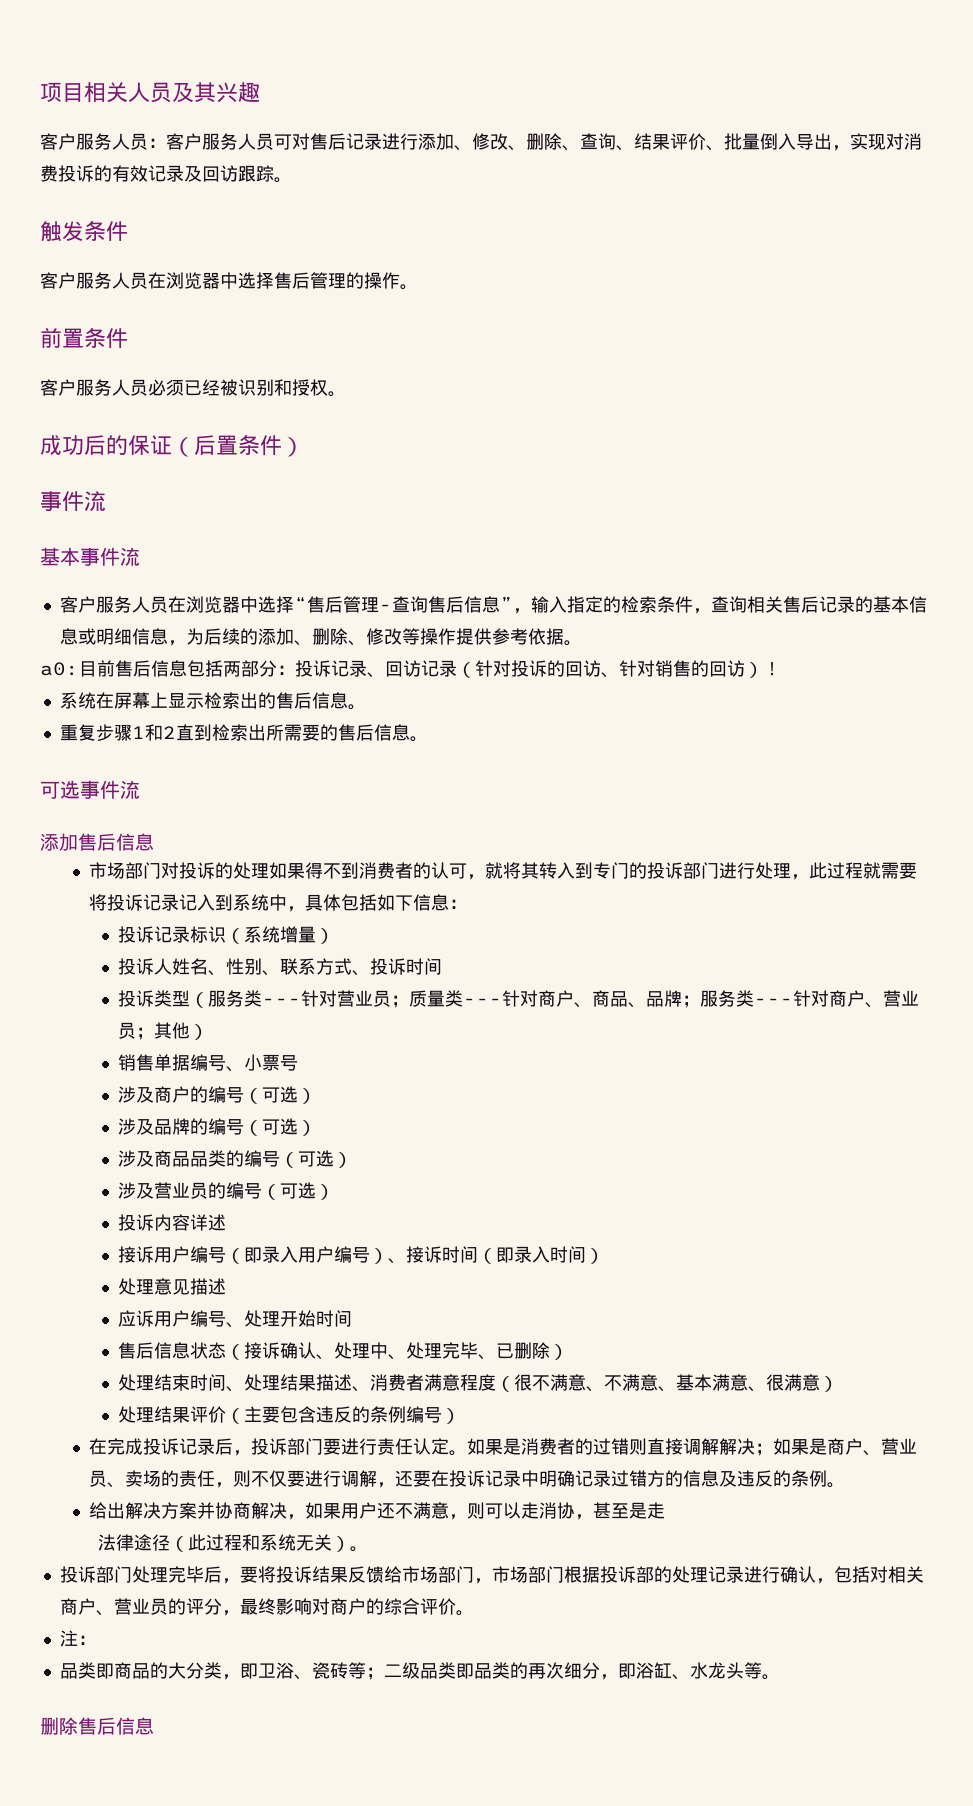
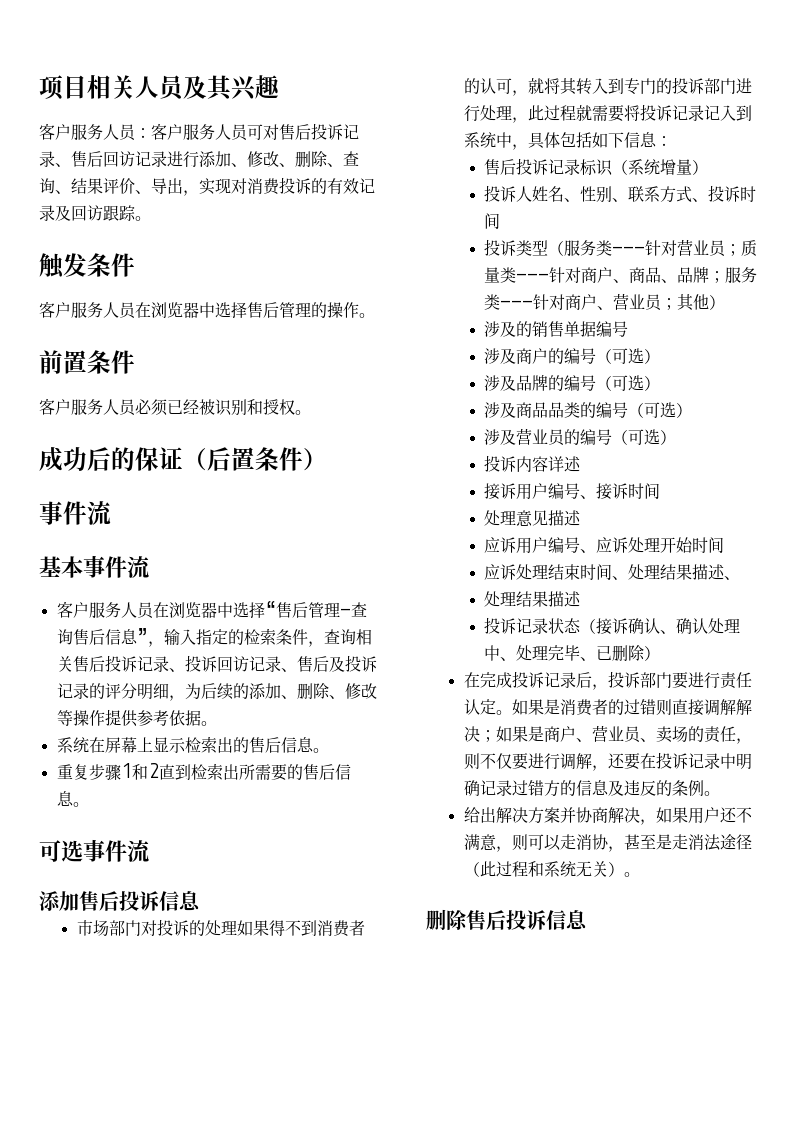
- 客户服务人员：客户服务人员可对售后记录进行添加、修改、删除、查询、结果评价、批量倒入导出，实现对消费投诉的有效记录及回访跟踪。
+ 客户服务人员：客户服务人员可对售后投诉记录、售后回访记录进行添加、修改、删除、查询、结果评价、导出，实现对消费投诉的有效记录及回访跟踪。
- 客户服务人员在浏览器中选择“售后管理-查询售后信息”，输入指定的检索条件，查询相关售后记录的基本信息或明细信息，为后续的添加、删除、修改等操作提供参考依据。
+ 客户服务人员在浏览器中选择“售后管理-查询售后信息”，输入指定的检索条件，查询相关售后投诉记录、投诉回访记录、售后及投诉记录的评分明细，为后续的添加、删除、修改等操作提供参考依据。
- a0:目前售后信息包括两部分：投诉记录、回访记录（针对投诉的回访、针对销售的回访）！
- 添加售后信息
+ 添加售后投诉信息
- 投诉记录标识（系统增量）
+ 售后投诉记录标识（系统增量）
- 销售单据编号、小票号
+ 涉及的销售单据编号
- 接诉用户编号（即录入用户编号）、接诉时间（即录入时间）
+ 接诉用户编号、接诉时间
- 应诉用户编号、处理开始时间
+ 应诉用户编号、应诉处理开始时间
- 售后信息状态（接诉确认、处理中、处理完毕、已删除）
- 处理结束时间、处理结果描述、消费者满意程度（很不满意、不满意、基本满意、很满意）
- 处理结果评价（主要包含违反的条例编号）
+ 应诉处理结束时间、处理结果描述、
+ 处理结果描述
+ 投诉记录状态（接诉确认、确认处理中、处理完毕、已删除）
- 给出解决方案并协商解决，如果用户还不满意，则可以走消协，甚至是走
- 法律途径（此过程和系统无关）。
+ 给出解决方案并协商解决，如果用户还不满意，则可以走消协，甚至是走消法途径（此过程和系统无关）。
- 投诉部门处理完毕后，要将投诉结果反馈给市场部门，市场部门根据投诉部的处理记录进行确认，包括对相关商户、营业员的评分，最终影响对商户的综合评价。
- 注：
- 品类即商品的大分类，即卫浴、瓷砖等；二级品类即品类的再次细分，即浴缸、水龙头等。
- 删除售后信息
+ 删除售后投诉信息

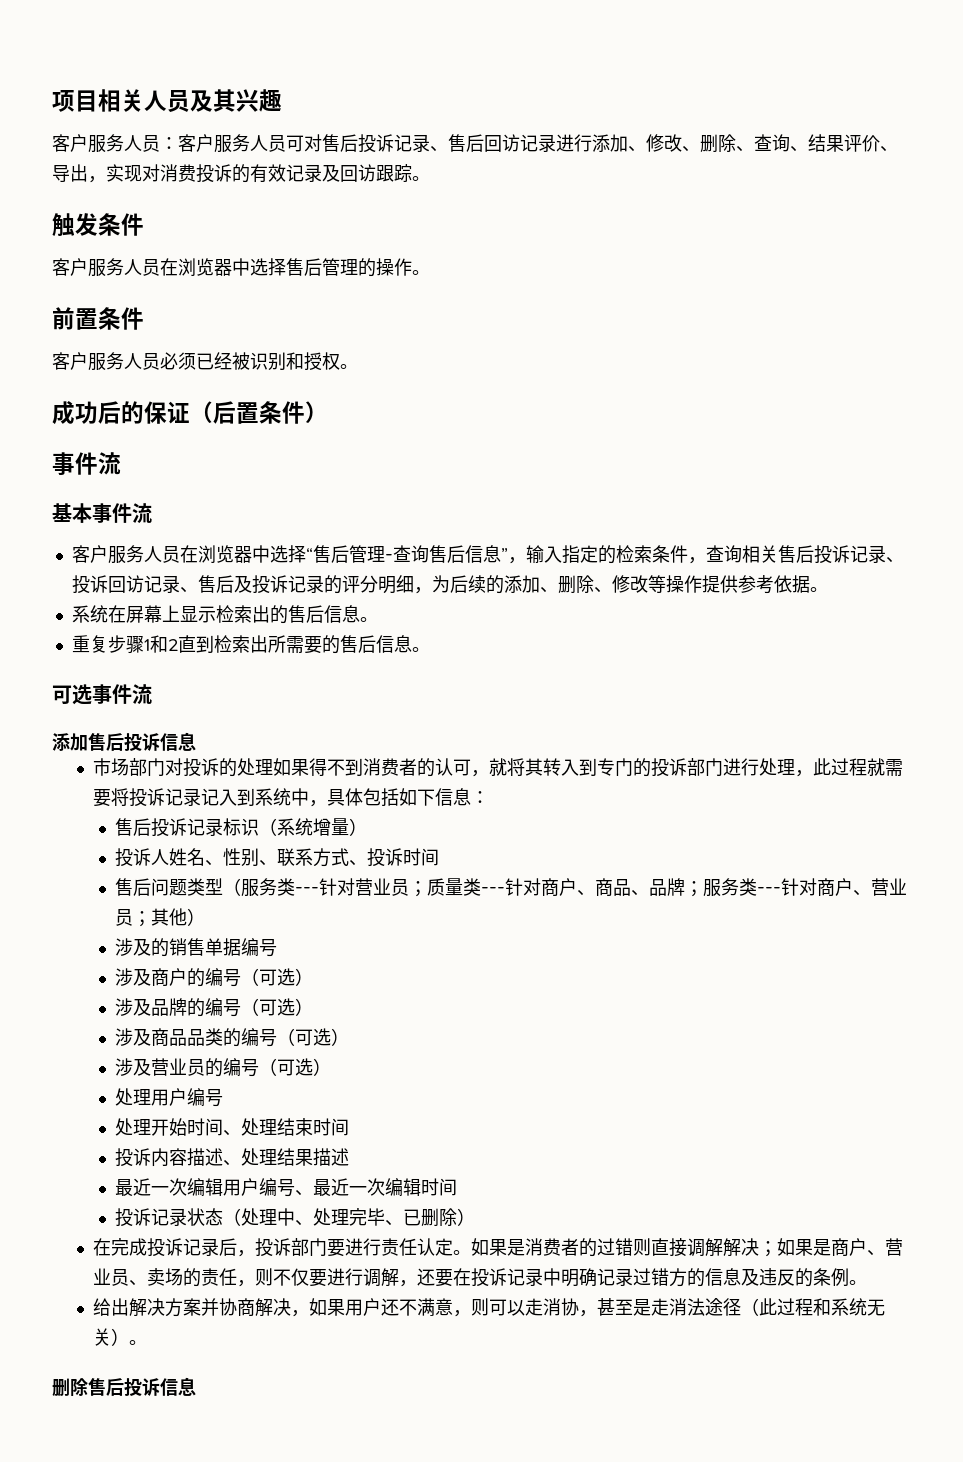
- 投诉类型（服务类---针对营业员；质量类---针对商户、商品、品牌；服务类---针对商户、营业员；其他）
+ 售后问题类型（服务类---针对营业员；质量类---针对商户、商品、品牌；服务类---针对商户、营业员；其他）
- 投诉内容详述
- 接诉用户编号、接诉时间
- 处理意见描述
- 应诉用户编号、应诉处理开始时间
- 应诉处理结束时间、处理结果描述、
- 处理结果描述
+ 处理用户编号
+ 处理开始时间、处理结束时间
+ 投诉内容描述、处理结果描述
+ 最近一次编辑用户编号、最近一次编辑时间
- 投诉记录状态（接诉确认、确认处理中、处理完毕、已删除）
+ 投诉记录状态（处理中、处理完毕、已删除）

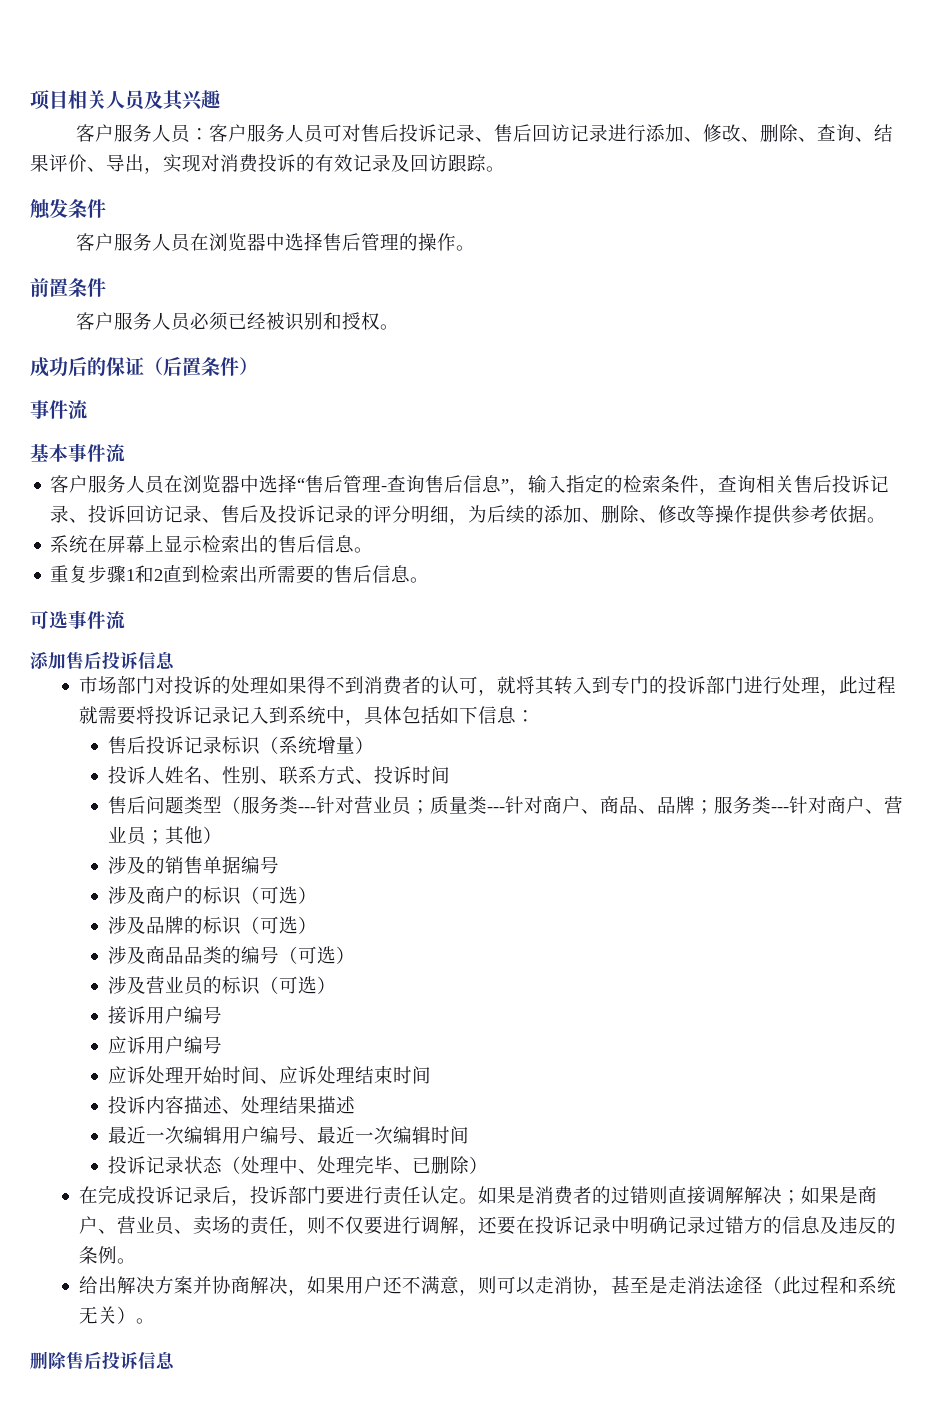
- 涉及商户的编号（可选）
+ 涉及商户的标识（可选）
- 涉及品牌的编号（可选）
+ 涉及品牌的标识（可选）
- 涉及营业员的编号（可选）
- 处理用户编号
- 处理开始时间、处理结束时间
+ 涉及营业员的标识（可选）
+ 接诉用户编号
+ 应诉用户编号
+ 应诉处理开始时间、应诉处理结束时间

